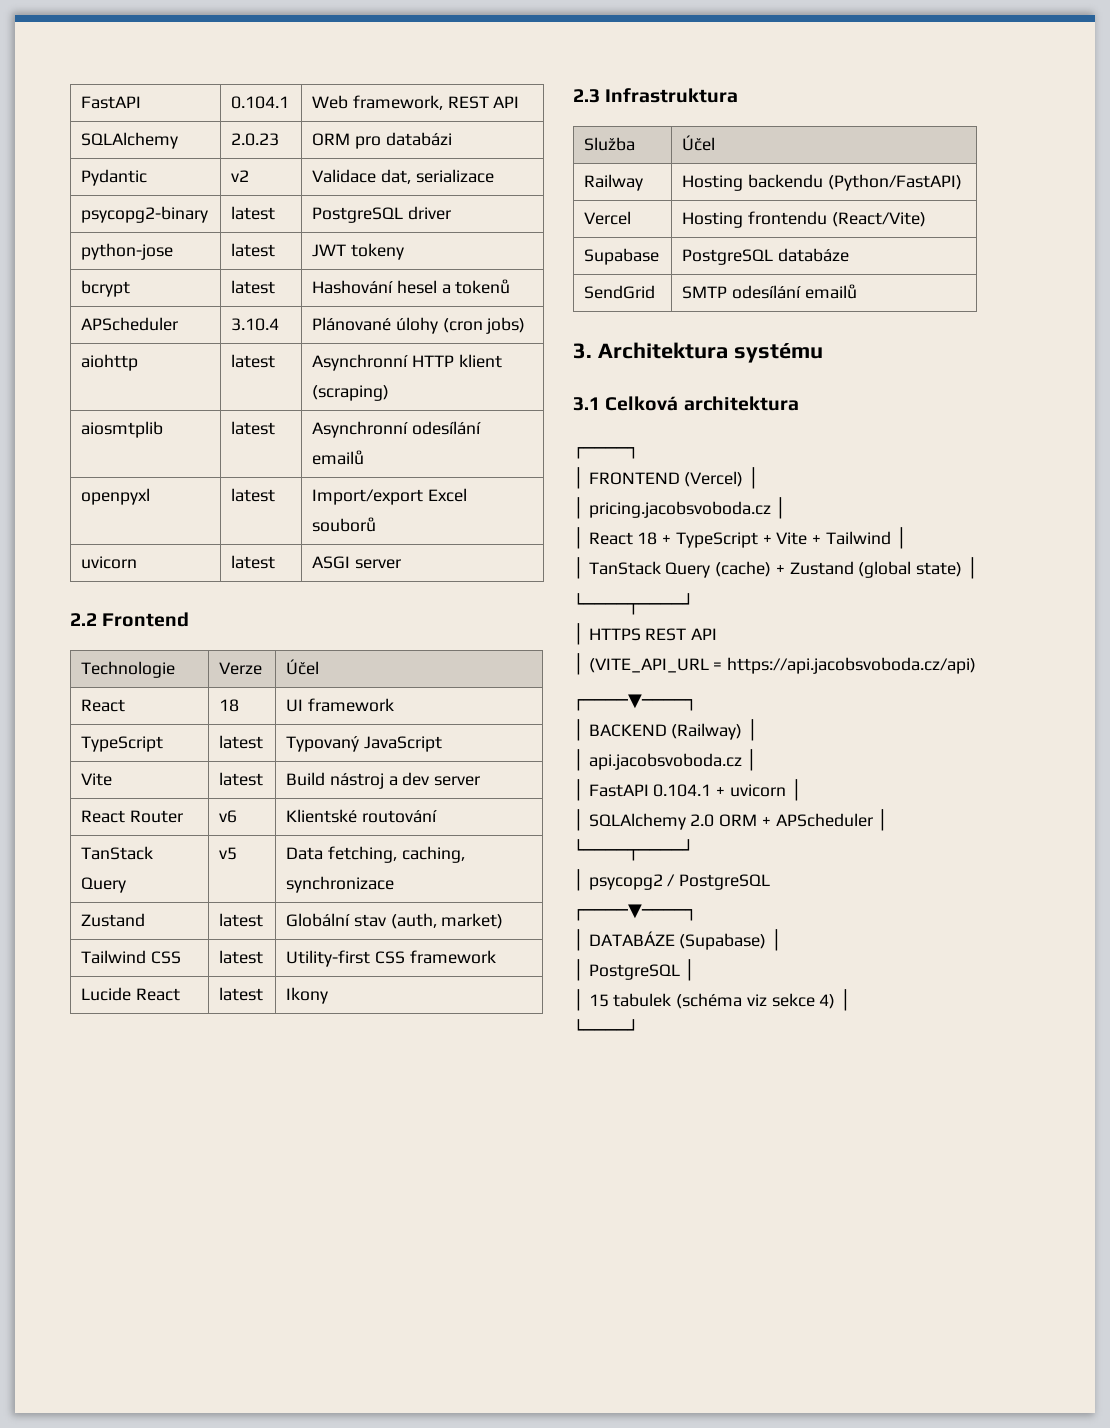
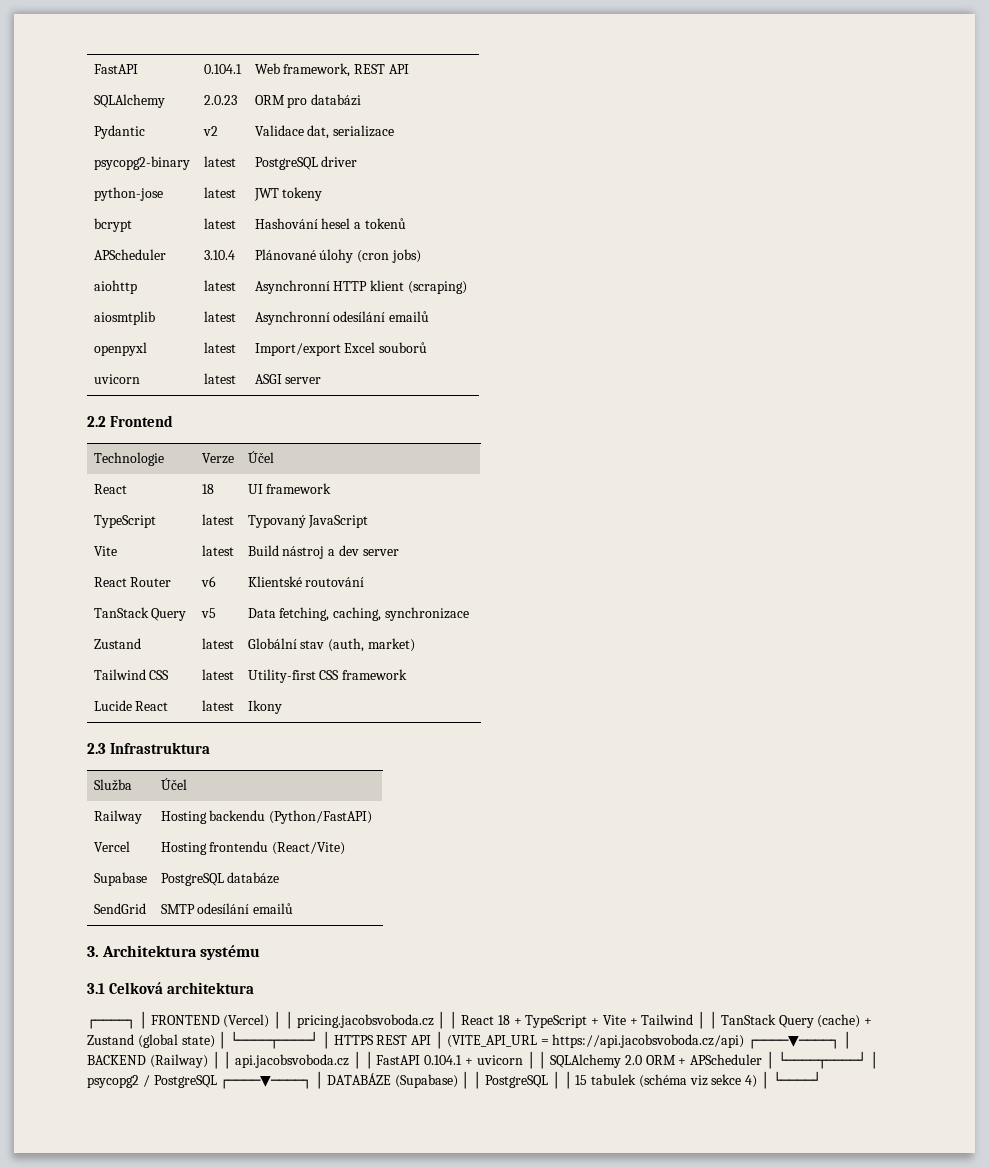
- ┌────┐
- │ FRONTEND (Vercel) │
- │ pricing.jacobsvoboda.cz │
- │ React 18 + TypeScript + Vite + Tailwind │
- │ TanStack Query (cache) + Zustand (global state) │
- └────┬────┘
- │ HTTPS REST API
- │ (VITE_API_URL = https://api.jacobsvoboda.cz/api)
- ┌────▼────┐
- │ BACKEND (Railway) │
- │ api.jacobsvoboda.cz │
- │ FastAPI 0.104.1 + uvicorn │
- │ SQLAlchemy 2.0 ORM + APScheduler │
- └────┬────┘
- │ psycopg2 / PostgreSQL
- ┌────▼────┐
- │ DATABÁZE (Supabase) │
- │ PostgreSQL │
- │ 15 tabulek (schéma viz sekce 4) │
- └────┘
+ ┌────┐ │ FRONTEND (Vercel) │ │ pricing.jacobsvoboda.cz │ │ React 18 + TypeScript + Vite + Tailwind │ │ TanStack Query (cache) + Zustand (global state) │ └────┬────┘ │ HTTPS REST API │ (VITE_API_URL = https://api.jacobsvoboda.cz/api) ┌────▼────┐ │ BACKEND (Railway) │ │ api.jacobsvoboda.cz │ │ FastAPI 0.104.1 + uvicorn │ │ SQLAlchemy 2.0 ORM + APScheduler │ └────┬────┘ │ psycopg2 / PostgreSQL ┌────▼────┐ │ DATABÁZE (Supabase) │ │ PostgreSQL │ │ 15 tabulek (schéma viz sekce 4) │ └────┘

